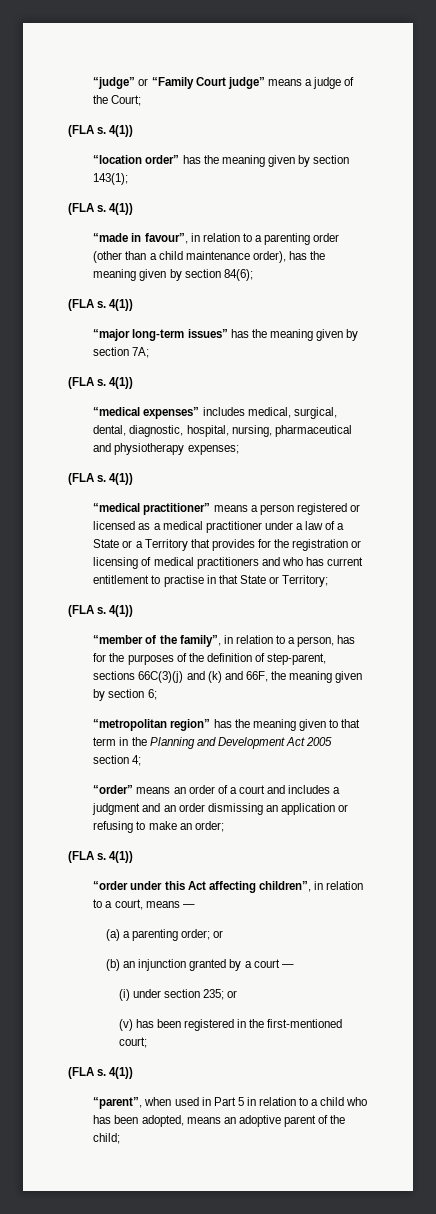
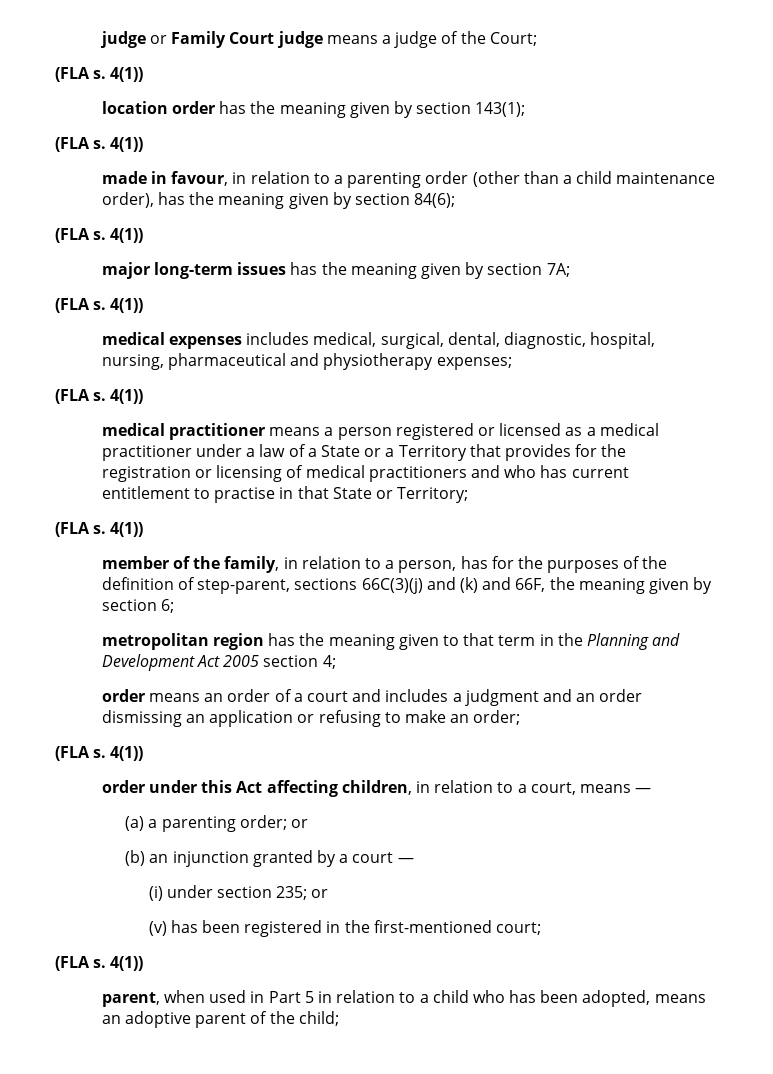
- “judge” or “Family Court judge” means a judge of the Court;
+ judge or Family Court judge means a judge of the Court;
- “location order” has the meaning given by section 143(1);
+ location order has the meaning given by section 143(1);
- “made in favour”, in relation to a parenting order (other than a child maintenance order), has the meaning given by section 84(6);
+ made in favour, in relation to a parenting order (other than a child maintenance order), has the meaning given by section 84(6);
- “major long-term issues” has the meaning given by section 7A;
+ major long-term issues has the meaning given by section 7A;
- “medical expenses” includes medical, surgical, dental, diagnostic, hospital, nursing, pharmaceutical and physiotherapy expenses;
+ medical expenses includes medical, surgical, dental, diagnostic, hospital, nursing, pharmaceutical and physiotherapy expenses;
- “medical practitioner” means a person registered or licensed as a medical practitioner under a law of a State or a Territory that provides for the registration or licensing of medical practitioners and who has current entitlement to practise in that State or Territory;
+ medical practitioner means a person registered or licensed as a medical practitioner under a law of a State or a Territory that provides for the registration or licensing of medical practitioners and who has current entitlement to practise in that State or Territory;
- “member of the family”, in relation to a person, has for the purposes of the definition of step-parent, sections 66C(3)(j) and (k) and 66F, the meaning given by section 6;
+ member of the family, in relation to a person, has for the purposes of the definition of step-parent, sections 66C(3)(j) and (k) and 66F, the meaning given by section 6;
- “metropolitan region” has the meaning given to that term in the Planning and Development Act 2005 section 4;
+ metropolitan region has the meaning given to that term in the Planning and Development Act 2005 section 4;
- “order” means an order of a court and includes a judgment and an order dismissing an application or refusing to make an order;
+ order means an order of a court and includes a judgment and an order dismissing an application or refusing to make an order;
- “order under this Act affecting children”, in relation to a court, means —
+ order under this Act affecting children, in relation to a court, means —
- “parent”, when used in Part 5 in relation to a child who has been adopted, means an adoptive parent of the child;
+ parent, when used in Part 5 in relation to a child who has been adopted, means an adoptive parent of the child;

